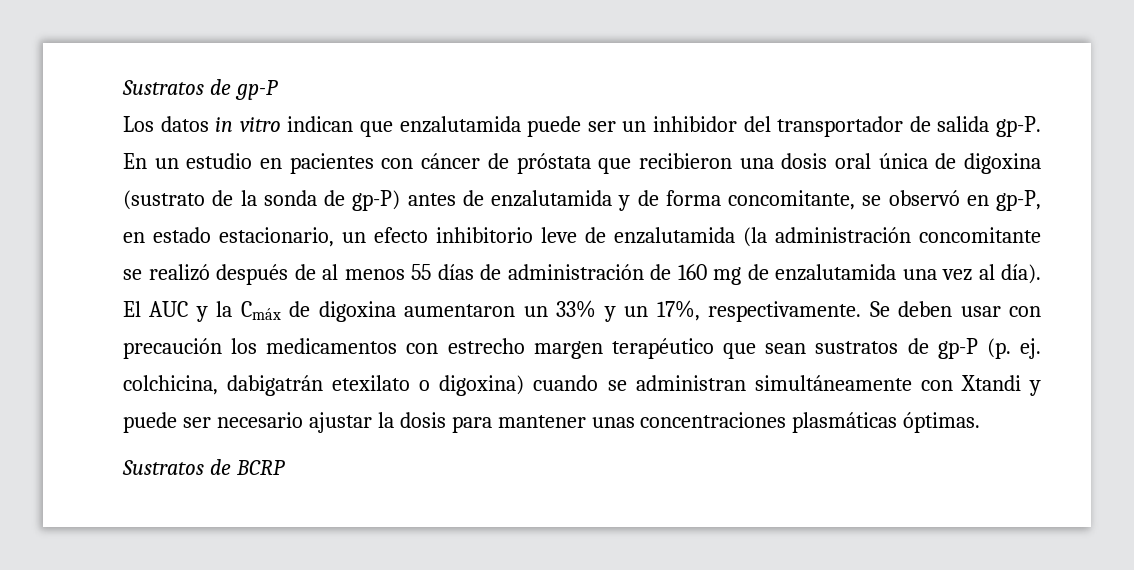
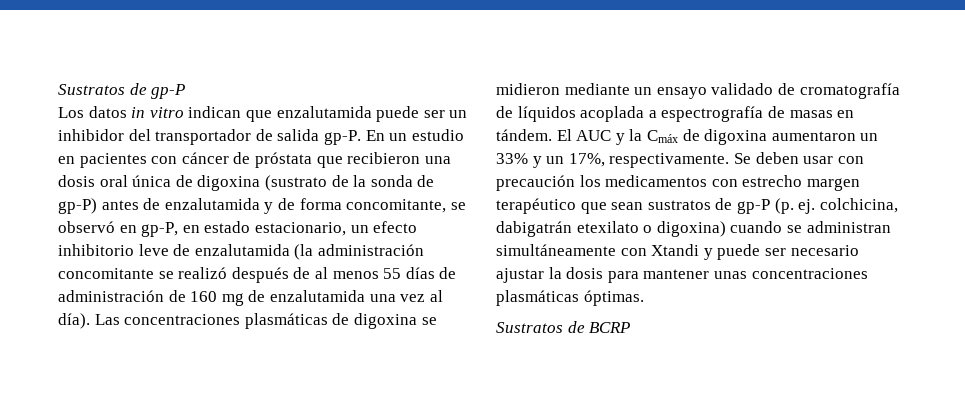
+ Las concentraciones plasmáticas de digoxina se midieron mediante un ensayo validado de cromatografía de líquidos acoplada a espectrografía de masas en tándem.

